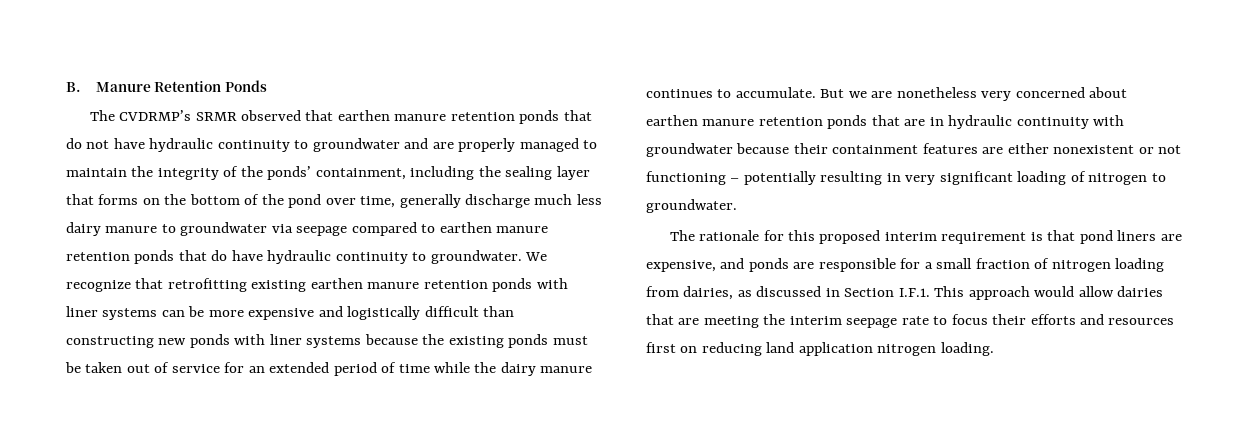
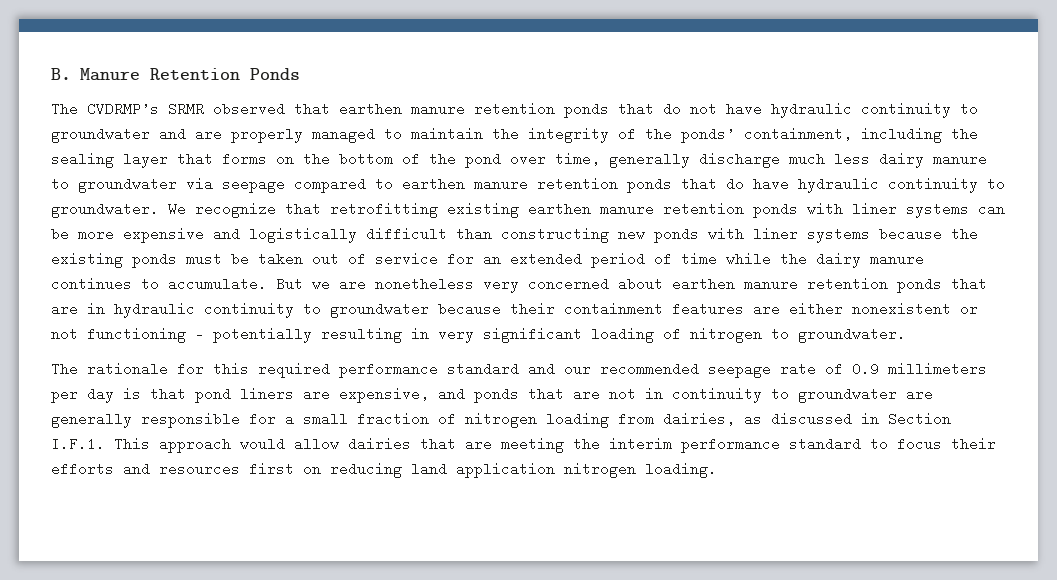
- But we are nonetheless very concerned about earthen manure retention ponds that are in hydraulic continuity with groundwater because their containment features are either nonexistent or not functioning – potentially resulting in very significant loading of nitrogen to groundwater.
+ But we are nonetheless very concerned about earthen manure retention ponds that are in hydraulic continuity to groundwater because their containment features are either nonexistent or not functioning – potentially resulting in very significant loading of nitrogen to groundwater.
- The rationale for this proposed interim requirement is that pond liners are expensive, and ponds are responsible for a small fraction of nitrogen loading from dairies, as discussed in Section I.F.1. This approach would allow dairies that are meeting the interim seepage rate to focus their efforts and resources first on reducing land application nitrogen loading.
+ The rationale for this required performance standard and our recommended seepage rate of 0.9 millimeters per day is that pond liners are expensive, and ponds that are not in continuity to groundwater are generally responsible for a small fraction of nitrogen loading from dairies, as discussed in Section I.F.1. This approach would allow dairies that are meeting the interim performance standard to focus their efforts and resources first on reducing land application nitrogen loading.

